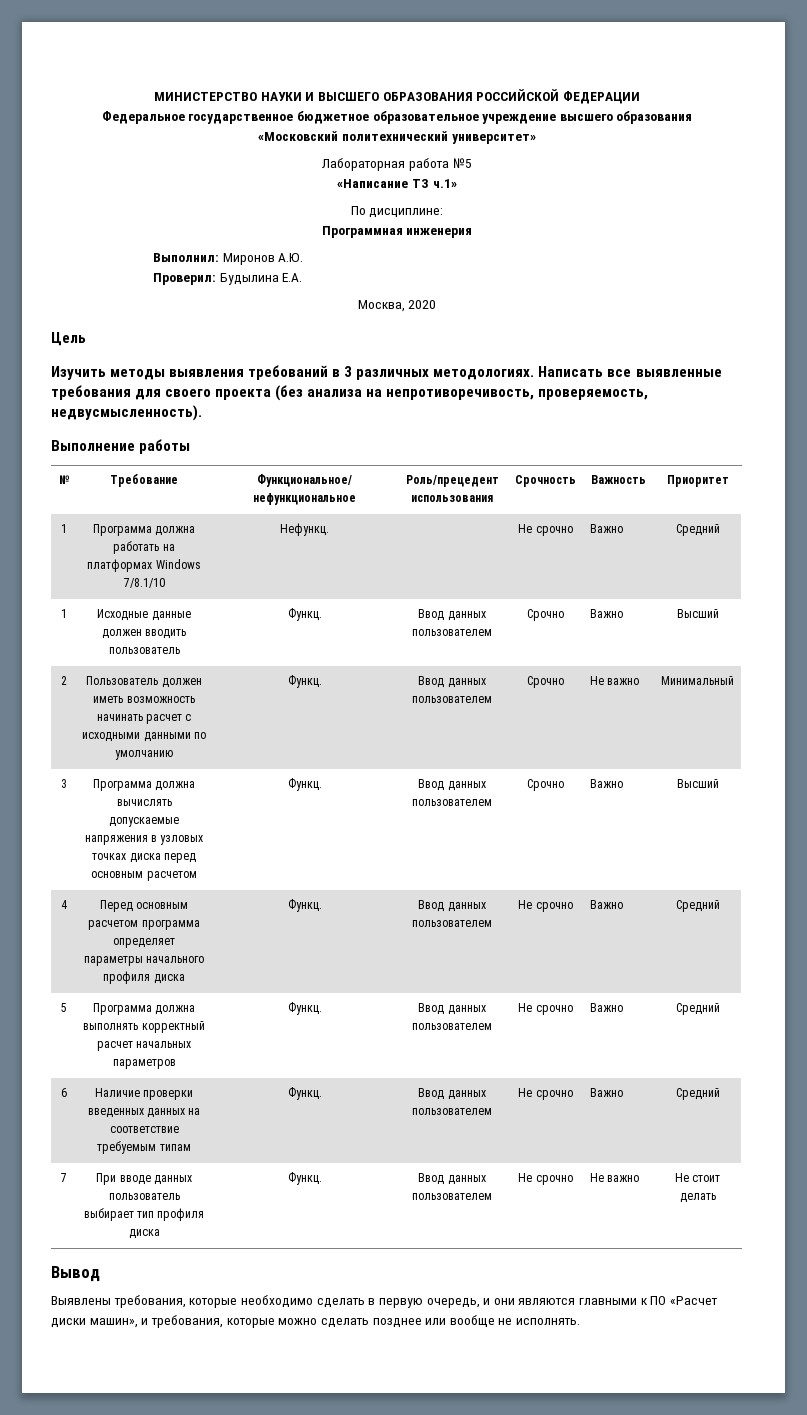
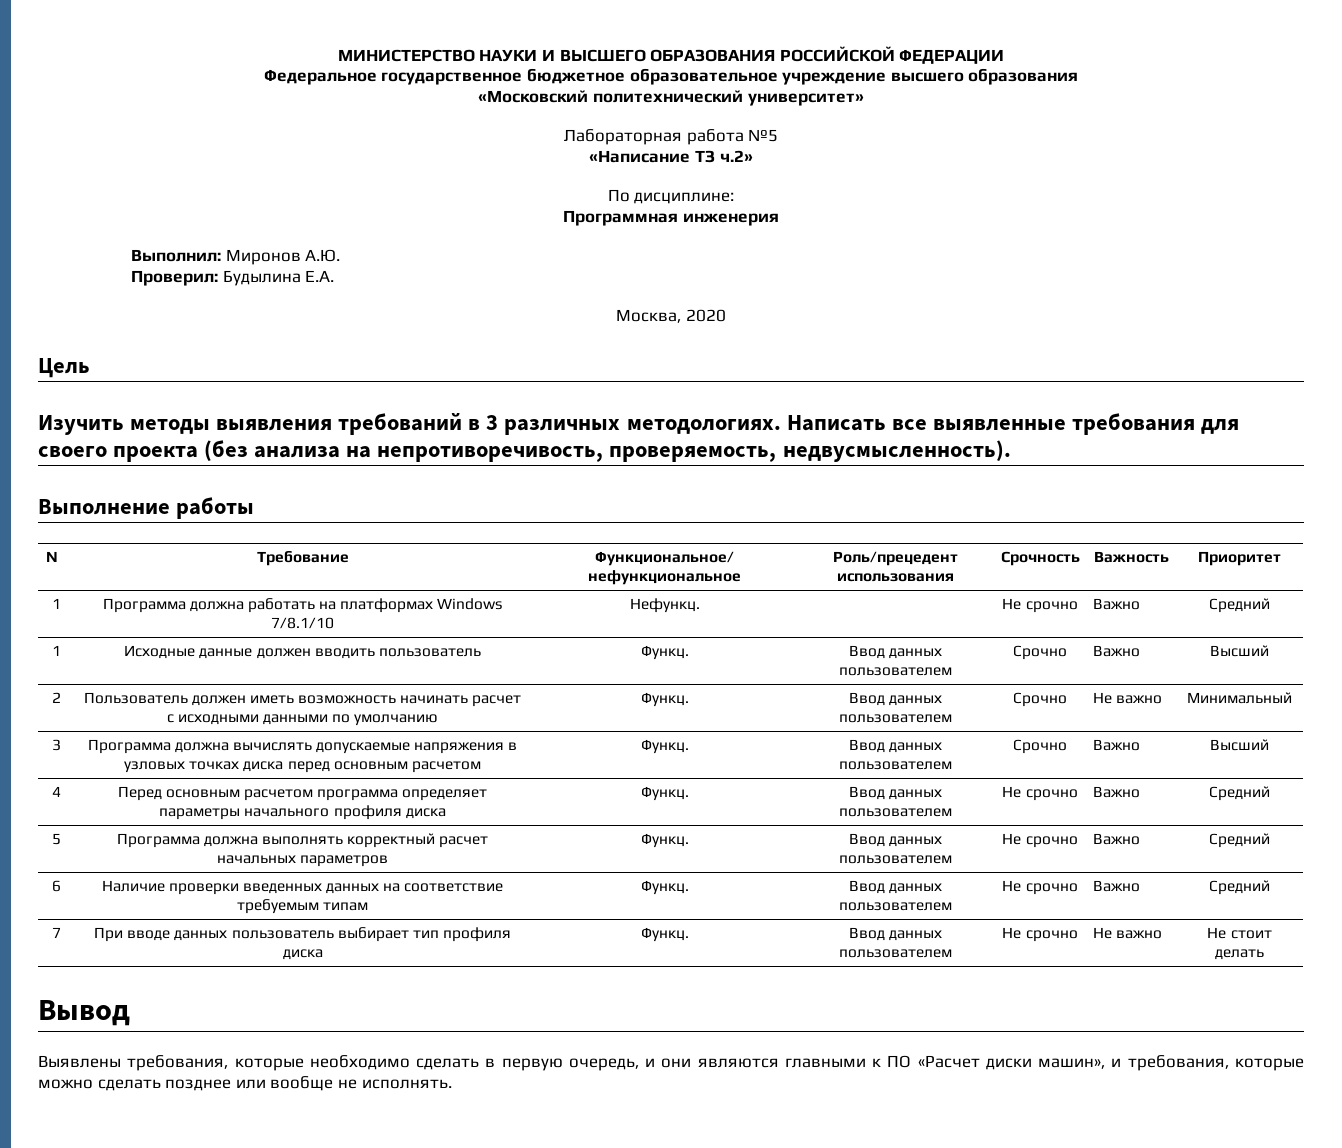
- «Написание ТЗ ч.1»
+ «Написание ТЗ ч.2»

